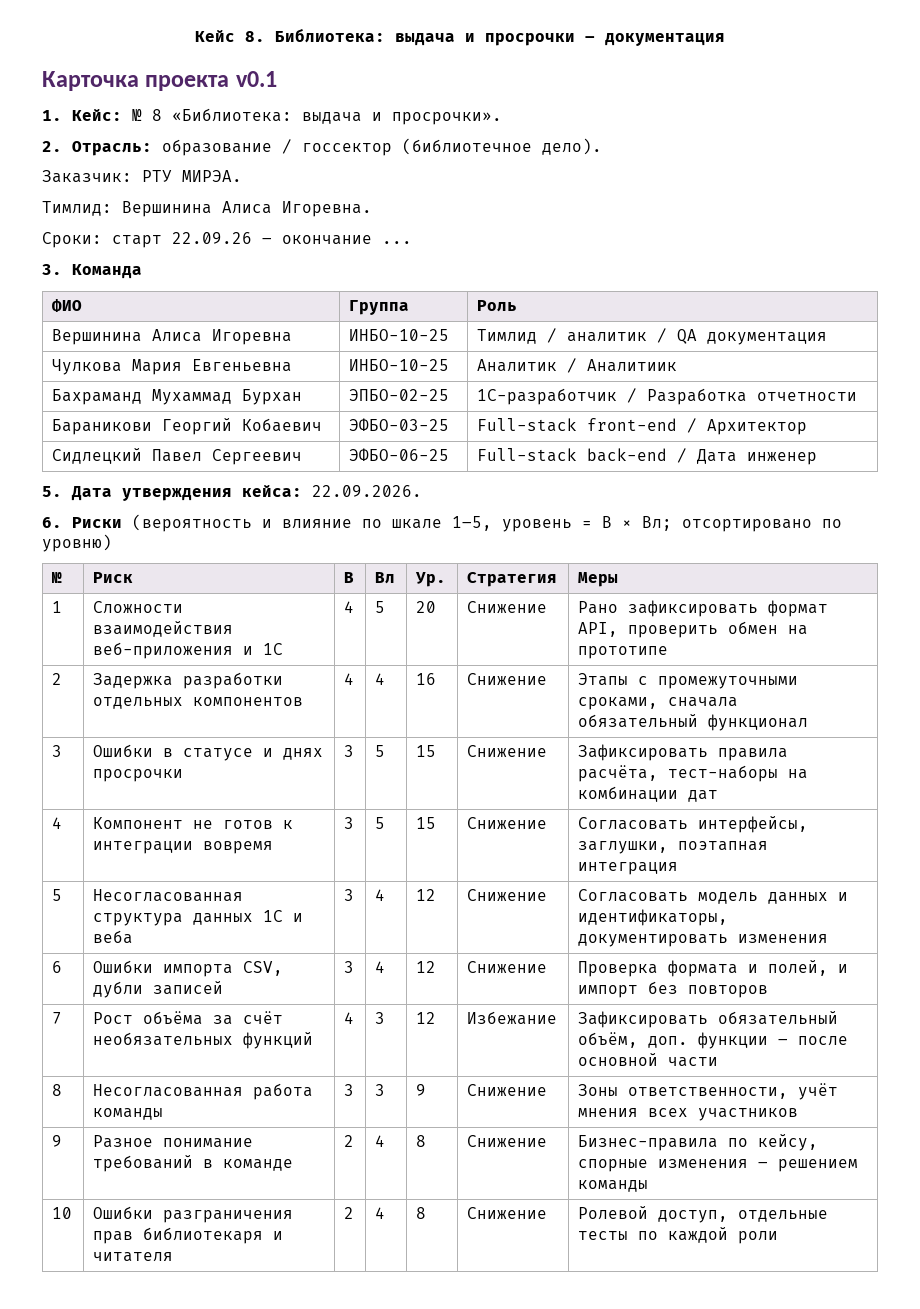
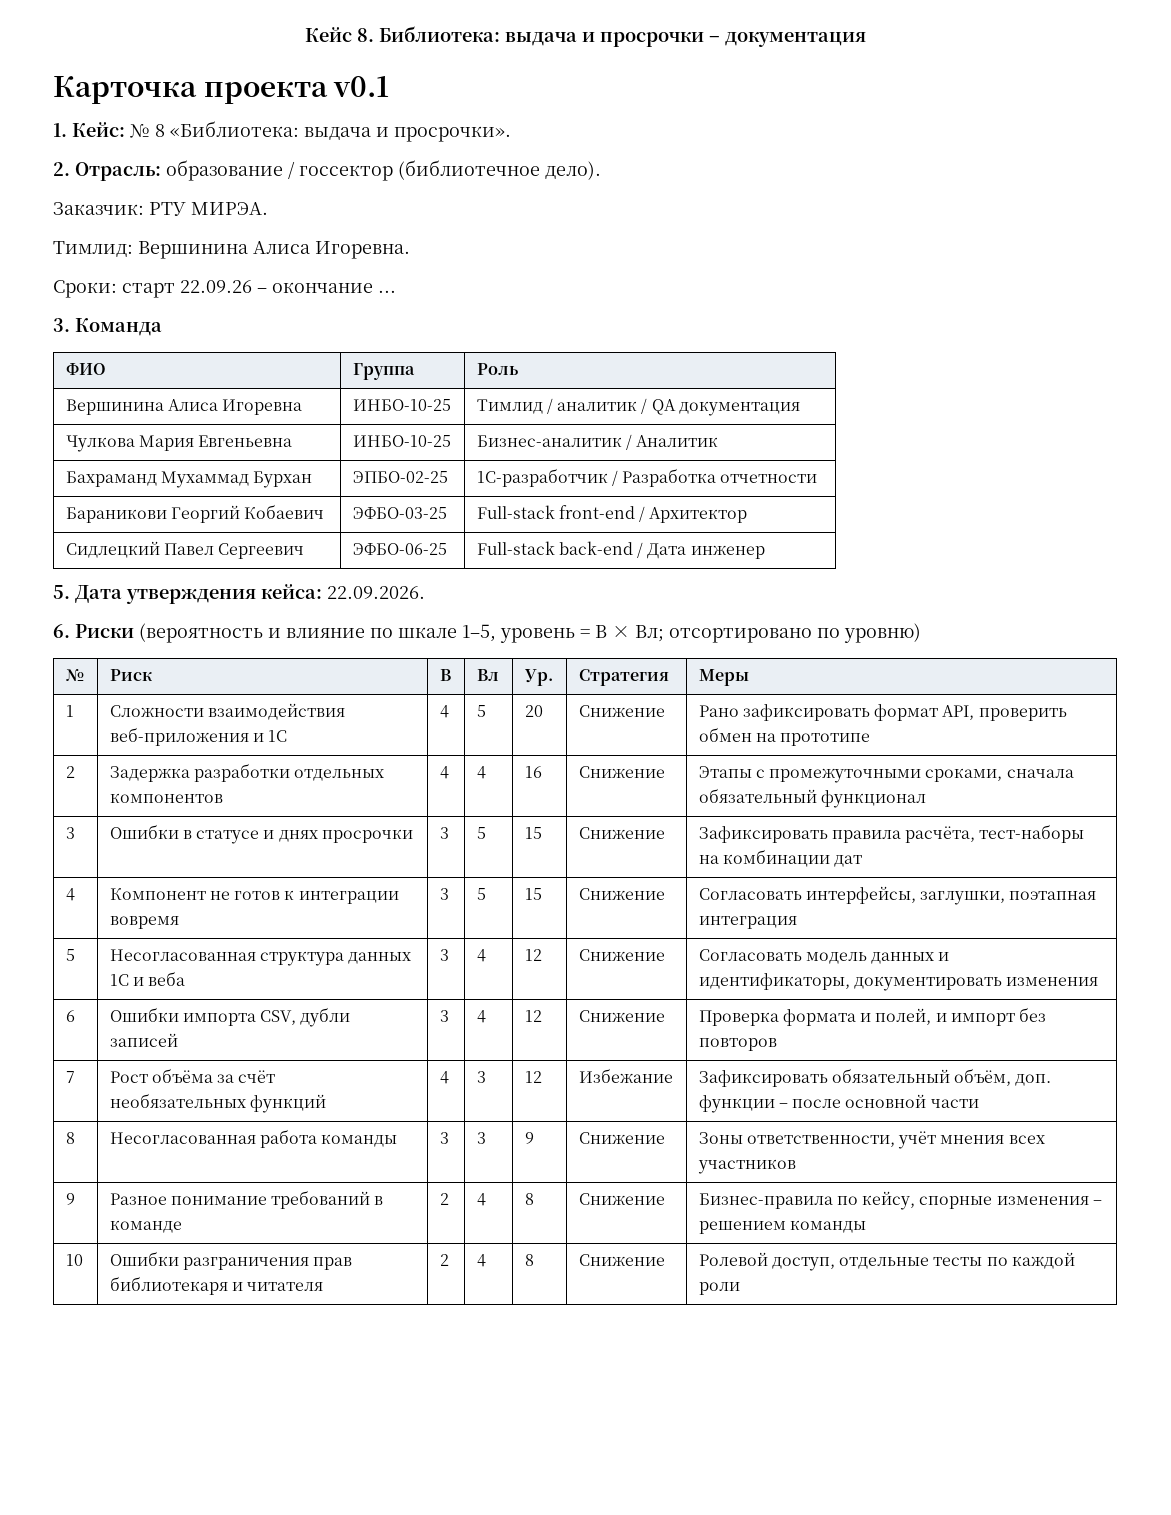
- Чулкова Мария Евгеньевна | ИНБО-10-25 | Аналитик / Аналитиик
+ Чулкова Мария Евгеньевна | ИНБО-10-25 | Бизнес-аналитик / Аналитик

